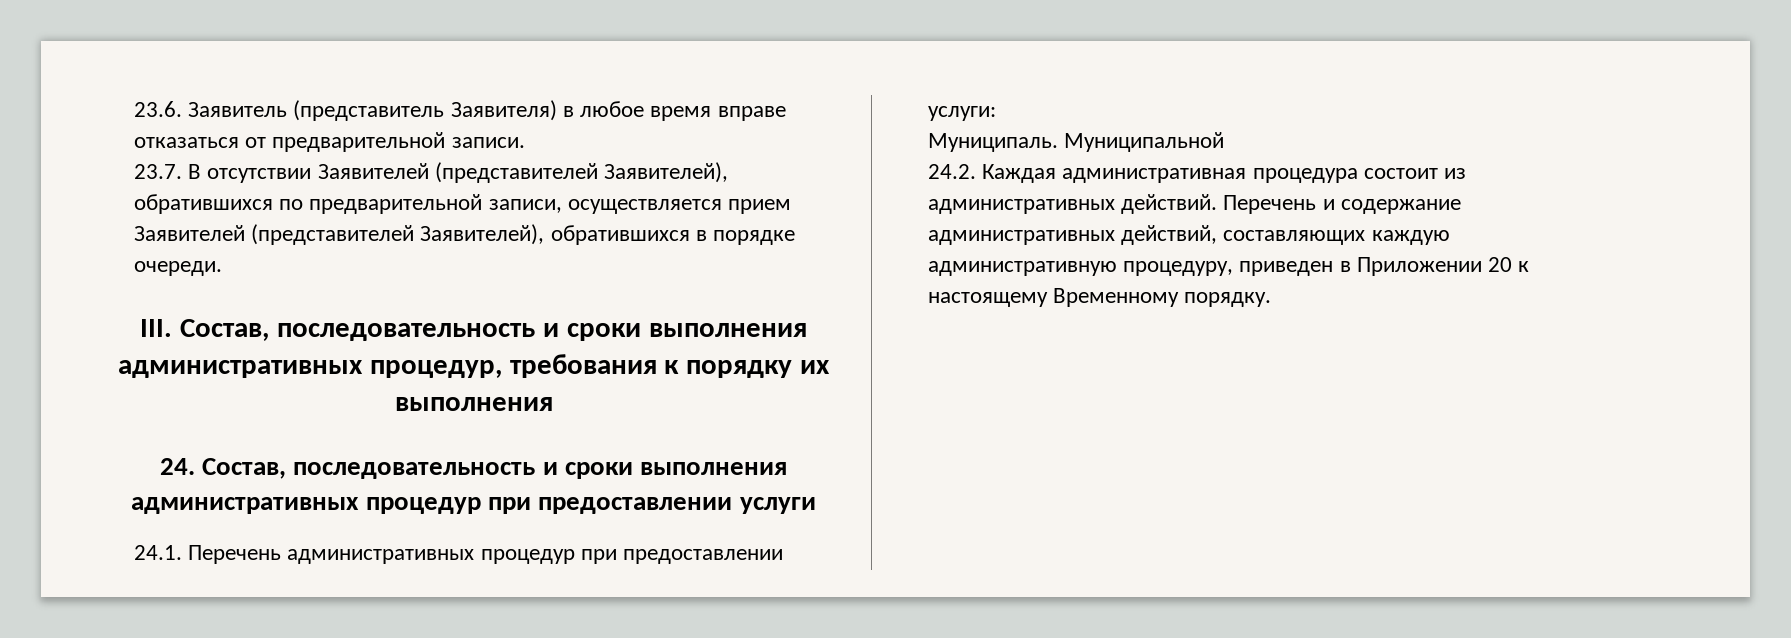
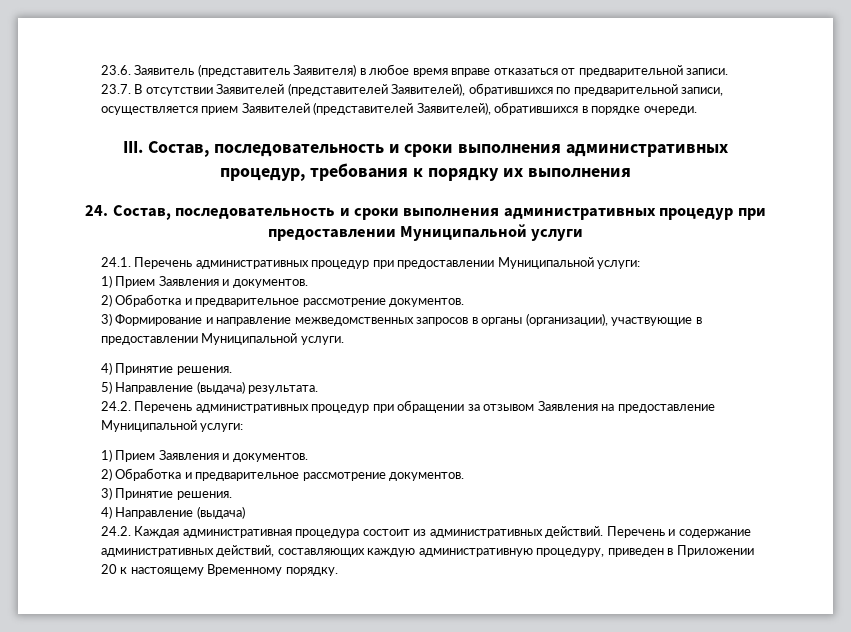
- 24. Состав, последовательность и сроки выполнения административных процедур при предоставлении услуги
+ 24. Состав, последовательность и сроки выполнения административных процедур при предоставлении Муниципальной услуги
- 24.1. Перечень административных процедур при предоставлении услуги:
- Муниципаль. Муниципальной
+ 24.1. Перечень административных процедур при предоставлении Муниципальной услуги:
+ 1) Прием Заявления и документов.
+ 2) Обработка и предварительное рассмотрение документов.
+ 3) Формирование и направление межведомственных запросов в органы (организации), участвующие в предоставлении Муниципальной услуги.
+ 4) Принятие решения.
+ 5) Направление (выдача) результата.
+ 24.2. Перечень административных процедур при обращении за отзывом Заявления на предоставление Муниципальной услуги:
+ 1) Прием Заявления и документов.
+ 2) Обработка и предварительное рассмотрение документов.
+ 3) Принятие решения.
+ 4) Направление (выдача)

